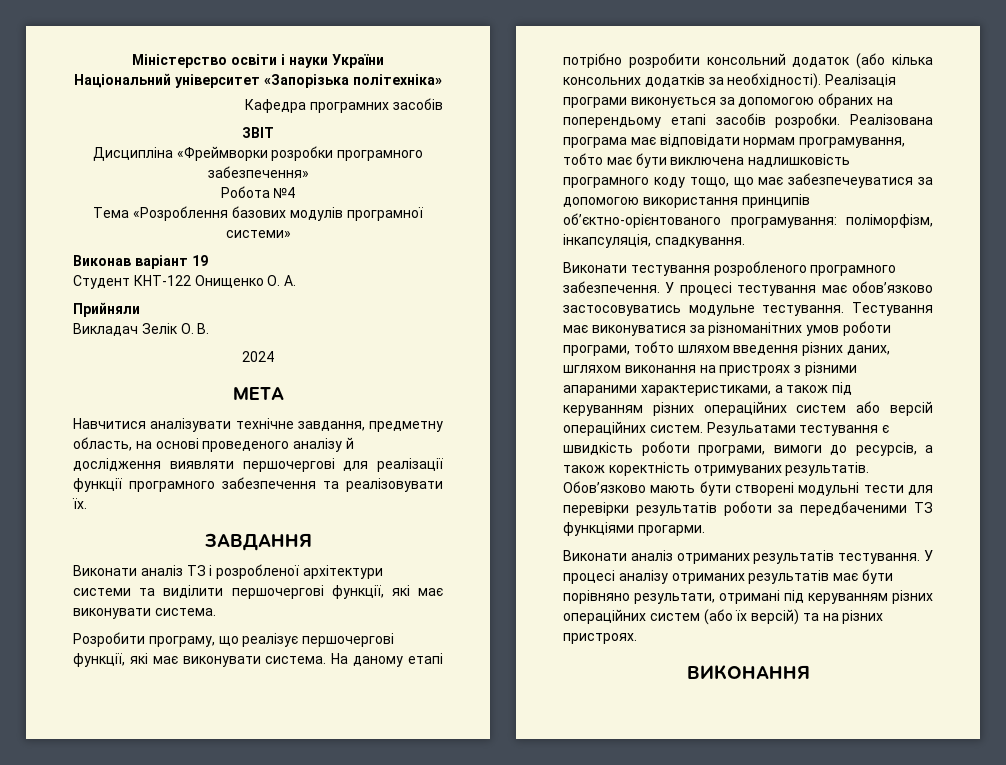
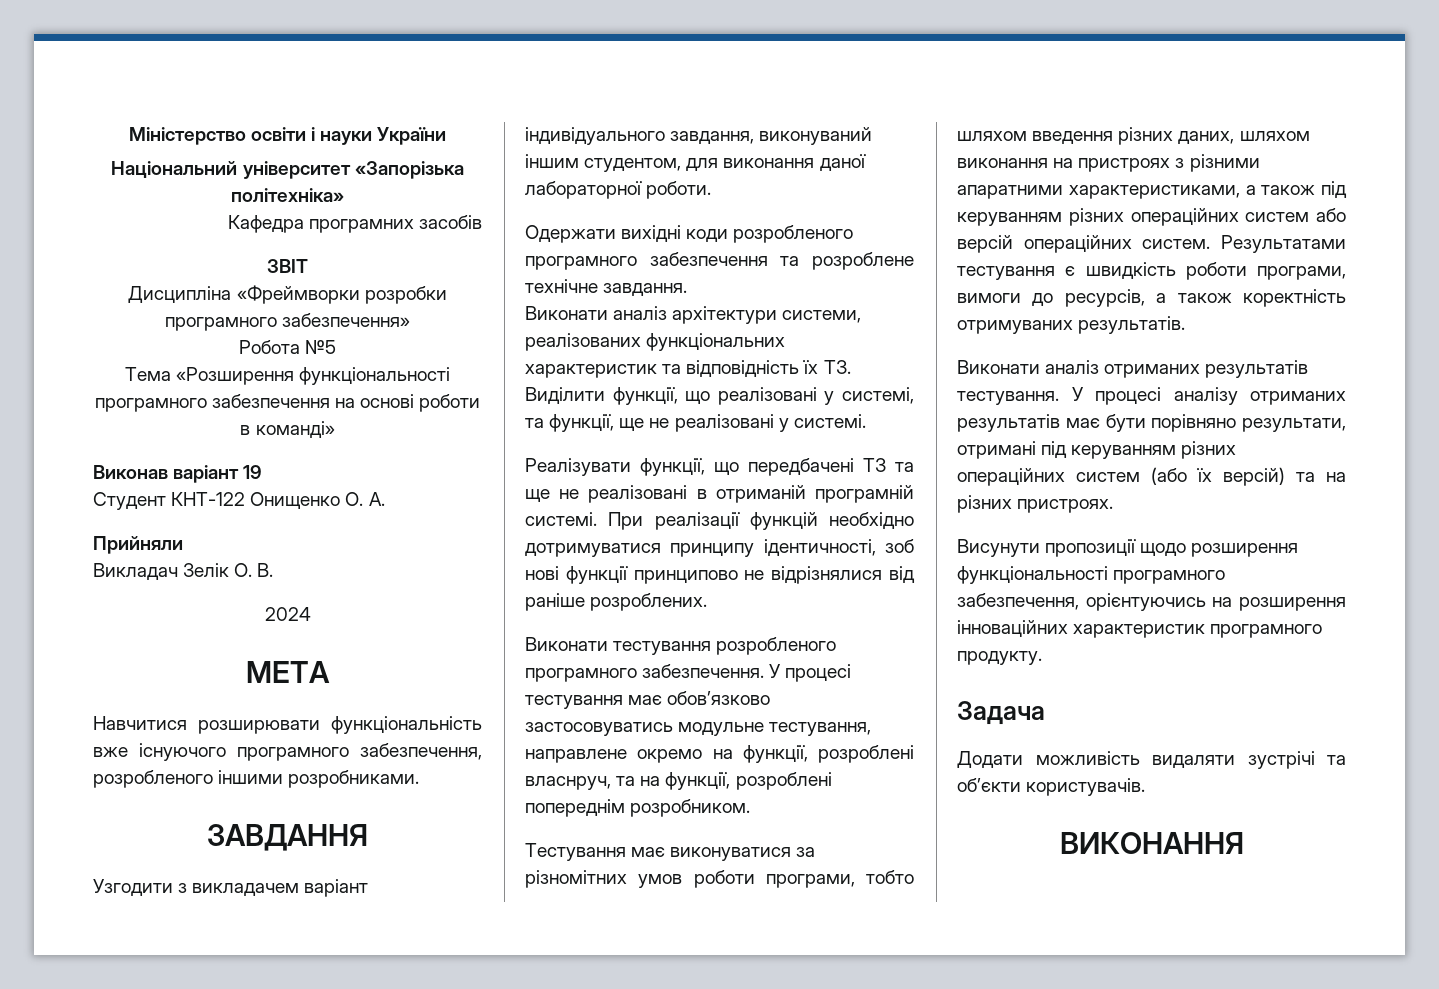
- Робота №4
+ Робота №5
- Тема «Розроблення базових модулів програмної системи»
+ Тема «Розширення функціональності програмного забезпечення на основі роботи в команді»
- Навчитися аналізувати технічне завдання, предметну область, на основі проведеного аналізу й дослідження виявляти першочергові для реалізації функції програмного забезпечення та реалізовувати їх.
+ Навчитися розширювати функціональність вже існуючого програмного забезпечення, розробленого іншими розробниками.
  ЗАВДАННЯ
- Виконати аналіз ТЗ і розробленої архітектури системи та виділити першочергові функції, які має виконувати система.
- Розробити програму, що реалізує першочергові функції, які має виконувати система. На даному етапі потрібно розробити консольний додаток (або кілька консольних додатків за необхідності). Реалізація програми виконується за допомогою обраних на поперендьому етапі засобів розробки. Реалізована програма має відповідати нормам програмування, тобто має бути виключена надлишковість програмного коду тощо, що має забезпечеуватися за допомогою використання принципів об’єктно-орієнтованого програмування: поліморфізм, інкапсуляція, спадкування.
+ Узгодити з викладачем варіант індивідуального завдання, виконуваний іншим студентом, для виконання даної лабораторної роботи.
+ Одержати вихідні коди розробленого програмного забезпечення та розроблене технічне завдання.
+ Виконати аналіз архітектури системи, реалізованих функціональних характеристик та відповідність їх ТЗ. Виділити функції, що реалізовані у системі, та функції, ще не реалізовані у системі.
+ Реалізувати функції, що передбачені ТЗ та ще не реалізовані в отриманій програмній системі. При реалізації функцій необхідно дотримуватися принципу ідентичності, зоб нові функції принципово не відрізнялися від раніше розроблених.
- У процесі тестування має обов’язково застосовуватись модульне тестування. Тестування має виконуватися за різноманітних умов роботи програми, тобто шляхом введення різних даних, шгляхом виконання на пристроях з різними апараними характеристиками, а також під керуванням різних операційних систем або версій операційних систем.
+ У процесі тестування має обов’язково застосовуватись модульне тестування, направлене окремо на функції, розроблені власнруч, та на функції, розроблені попереднім розробником.
+ Тестування має виконуватися за різномітних умов роботи програми, тобто шляхом введення різних даних, шляхом виконання на пристроях з різними апаратними характеристиками, а також під керуванням різних операційних систем або версій операційних систем.
- Резульатами тестування є швидкість роботи програми, вимоги до ресурсів, а також коректність отримуваних результатів. Обов’язково мають бути створені модульні тести для перевірки результатів роботи за передбаченими ТЗ функціями прогарми.
+ Результатами тестування є швидкість роботи програми, вимоги до ресурсів, а також коректність отримуваних результатів.
+ Висунути пропозиції щодо розширення функціональності програмного забезпечення, орієнтуючись на розширення інноваційних характеристик програмного продукту.
+ Задача
+ Додати можливість видаляти зустрічі та об’єкти користувачів.

